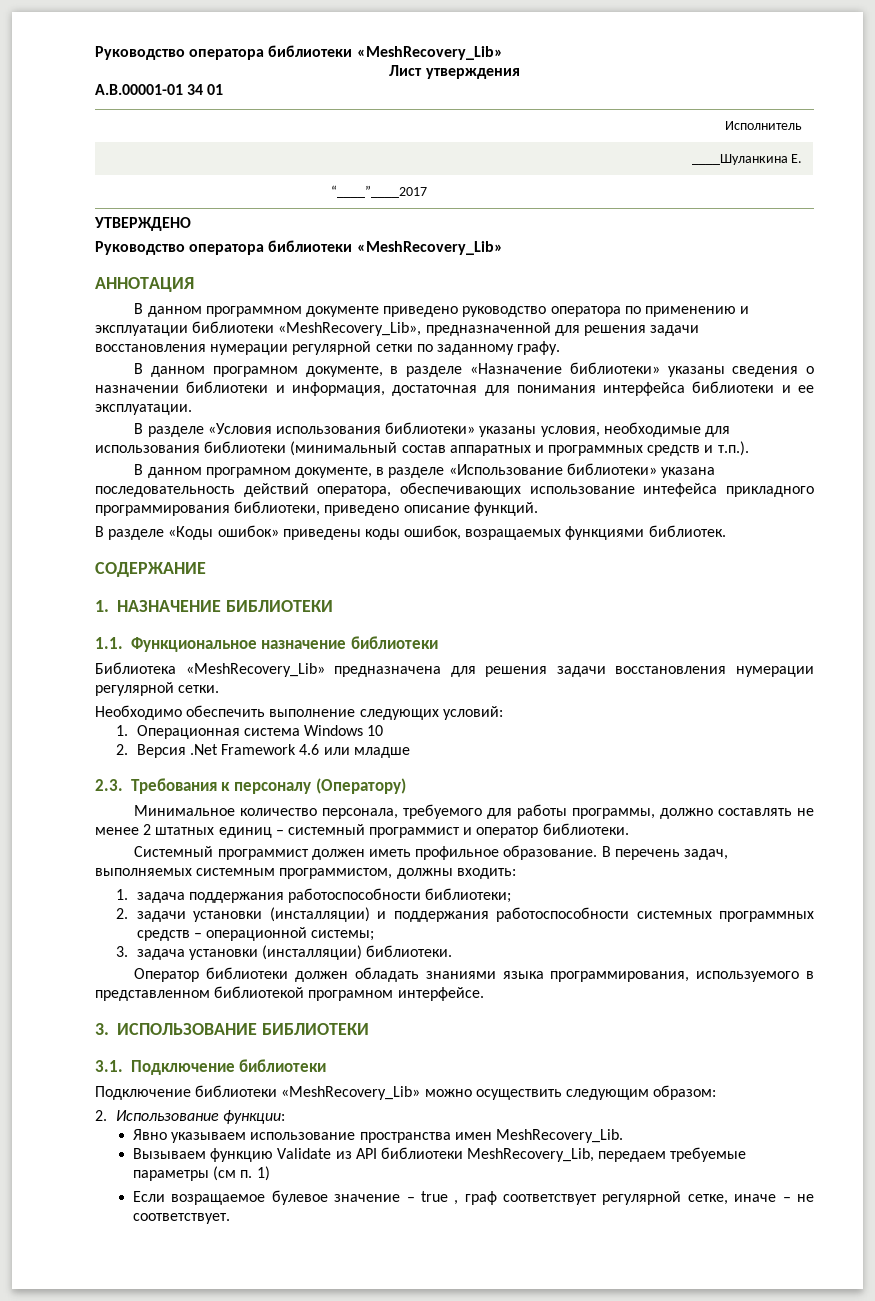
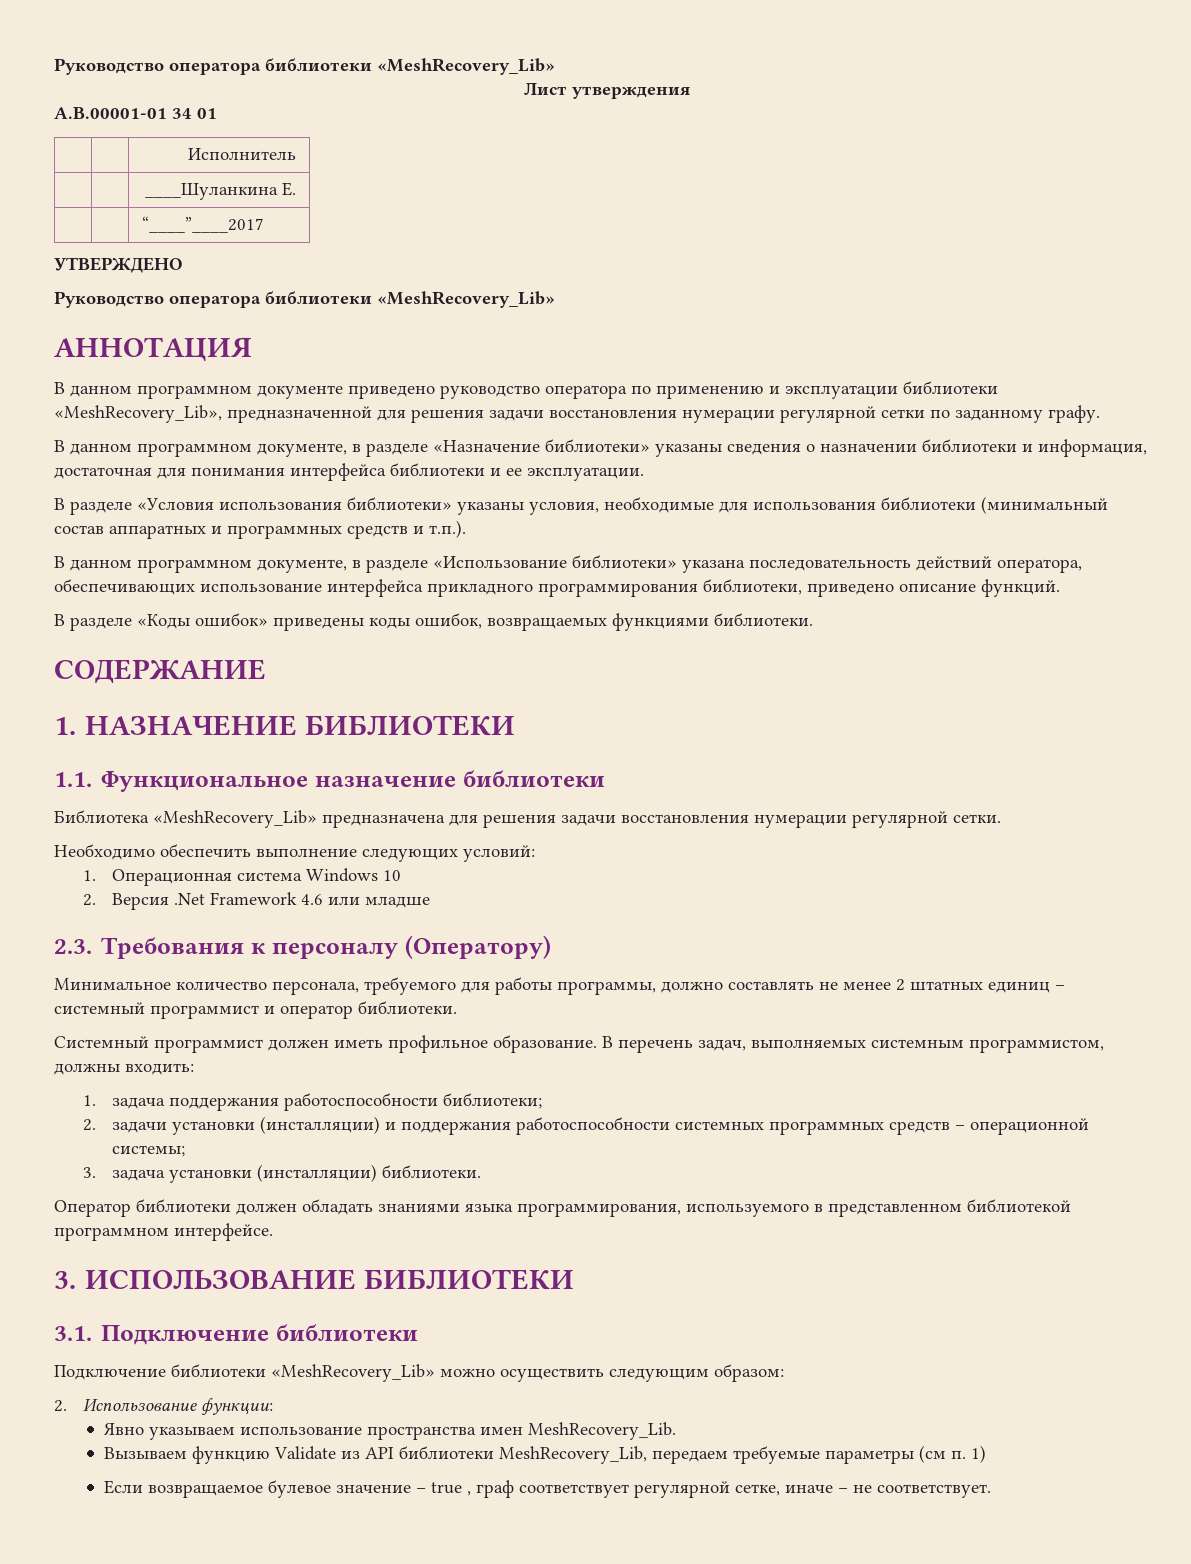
- В данном програмном документе, в разделе «Назначение библиотеки» указаны сведения о назначении библиотеки и информация, достаточная для понимания интерфейса библиотеки и ее эксплуатации.
+ В данном программном документе, в разделе «Назначение библиотеки» указаны сведения о назначении библиотеки и информация, достаточная для понимания интерфейса библиотеки и ее эксплуатации.
- В данном програмном документе, в разделе «Использование библиотеки» указана последовательность действий оператора, обеспечивающих использование интефейса прикладного программирования библиотеки, приведено описание функций.
+ В данном программном документе, в разделе «Использование библиотеки» указана последовательность действий оператора, обеспечивающих использование интерфейса прикладного программирования библиотеки, приведено описание функций.
- В разделе «Коды ошибок» приведены коды ошибок, возращаемых функциями библиотек.
+ В разделе «Коды ошибок» приведены коды ошибок, возвращаемых функциями библиотеки.
- Оператор библиотеки должен обладать знаниями языка программирования, используемого в представленном библиотекой програмном интерфейсе.
+ Оператор библиотеки должен обладать знаниями языка программирования, используемого в представленном библиотекой программном интерфейсе.
- Если возращаемое булевое значение – true , граф соответствует регулярной сетке, иначе – не соответствует.
+ Если возвращаемое булевое значение – true , граф соответствует регулярной сетке, иначе – не соответствует.

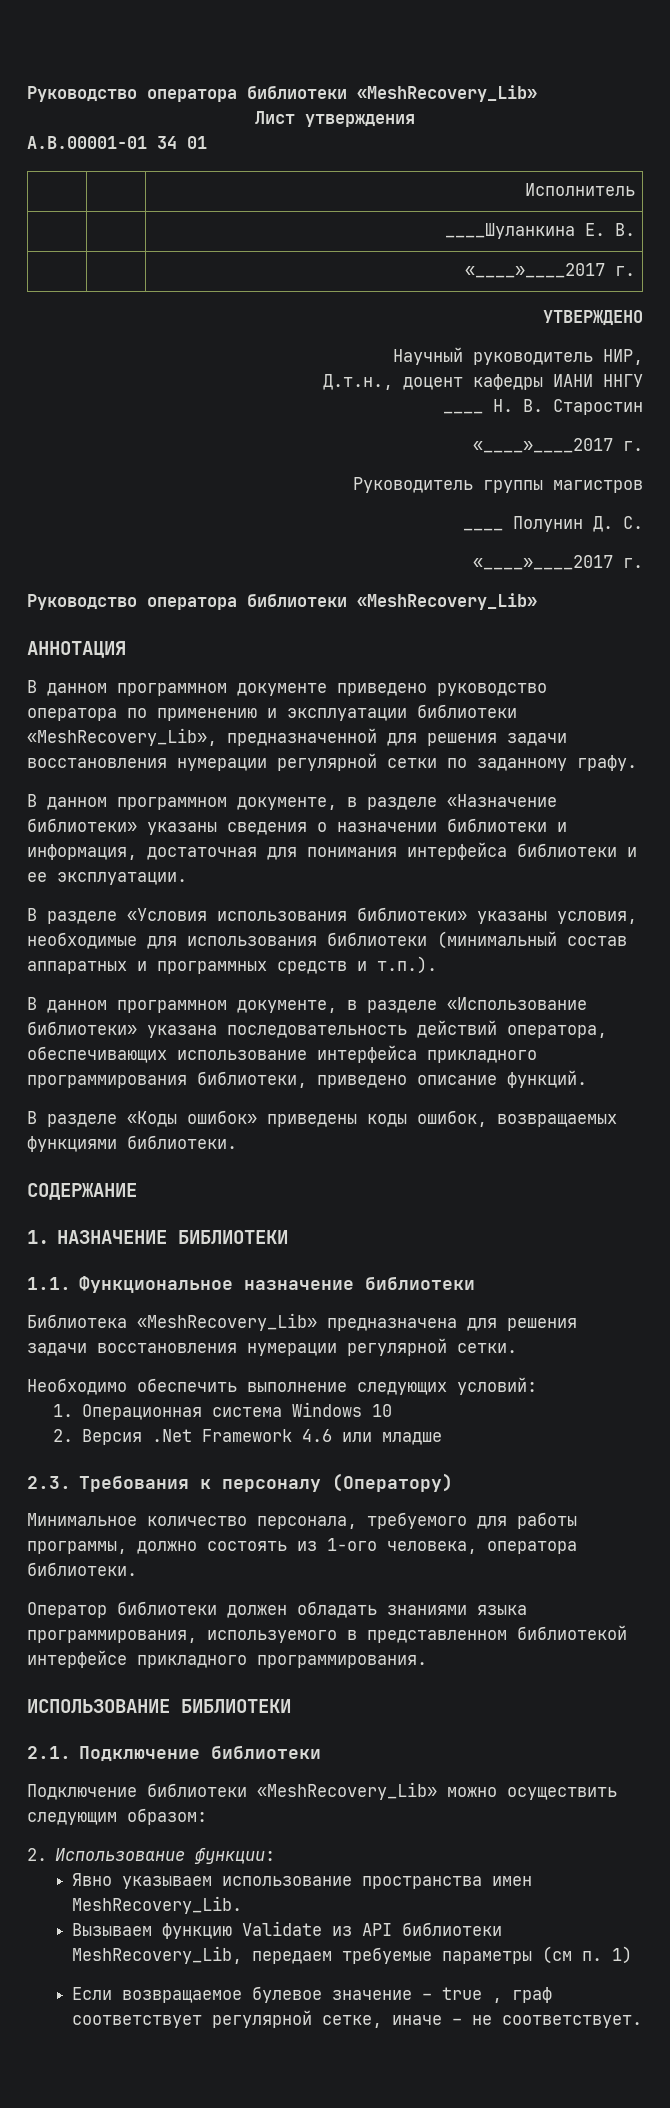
- | | ____Шуланкина Е.
- | | “____”____2017
+ | | ____Шуланкина Е. В.
+ | | «____»____2017 г.
  УТВЕРЖДЕНО
+ Научный руководитель НИР,
+ Д.т.н., доцент кафедры ИАНИ ННГУ
+ ____ Н. В. Старостин
+ «____»____2017 г.
+ Руководитель группы магистров
+ ____ Полунин Д. С.
+ «____»____2017 г.
- Минимальное количество персонала, требуемого для работы программы, должно составлять не менее 2 штатных единиц – системный программист и оператор библиотеки.
- Системный программист должен иметь профильное образование. В перечень задач, выполняемых системным программистом, должны входить:
- 1. задача поддержания работоспособности библиотеки;
- 2. задачи установки (инсталляции) и поддержания работоспособности системных программных средств – операционной системы;
- 3. задача установки (инсталляции) библиотеки.
+ Минимальное количество персонала, требуемого для работы программы, должно состоять из 1-ого человека, оператора библиотеки.
- Оператор библиотеки должен обладать знаниями языка программирования, используемого в представленном библиотекой программном интерфейсе.
- 3. ИСПОЛЬЗОВАНИЕ БИБЛИОТЕКИ
+ Оператор библиотеки должен обладать знаниями языка программирования, используемого в представленном библиотекой интерфейсе прикладного программирования.
+ ИСПОЛЬЗОВАНИЕ БИБЛИОТЕКИ
- 3.1. Подключение библиотеки
+ 2.1. Подключение библиотеки

